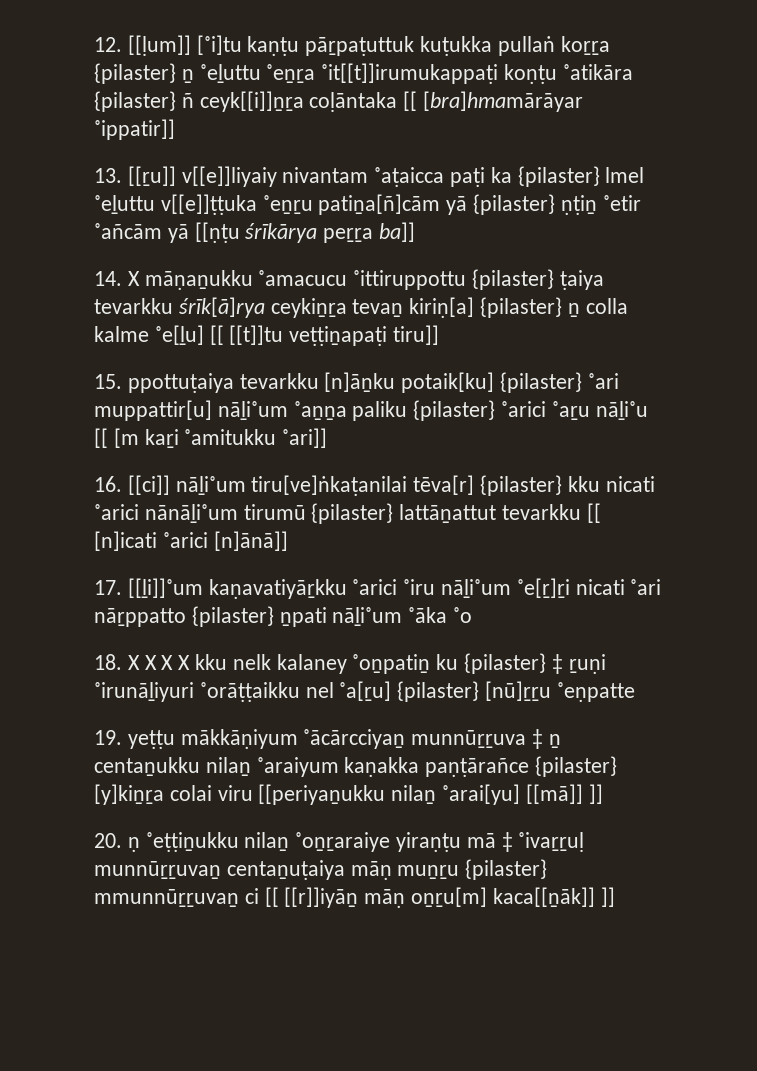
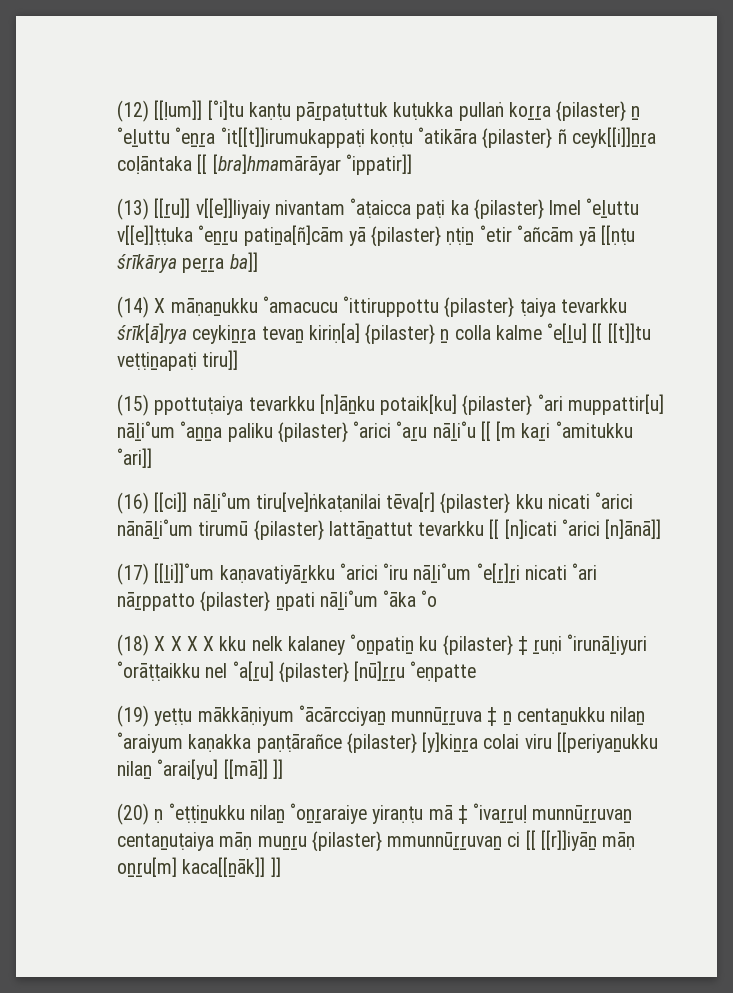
- 12. [[ḷum]] [˚i]tu kaṇṭu pāṟpaṭuttuk kuṭukka pullaṅ koṟṟa {pilaster} ṉ ˚eḻuttu ˚eṉṟa ˚it[[t]]irumukappaṭi koṇṭu ˚atikāra {pilaster} ñ ceyk[[i]]ṉṟa coḷāntaka [[ [bra]hmamārāyar ˚ippatir]]
+ (12) [[ḷum]] [˚i]tu kaṇṭu pāṟpaṭuttuk kuṭukka pullaṅ koṟṟa {pilaster} ṉ ˚eḻuttu ˚eṉṟa ˚it[[t]]irumukappaṭi koṇṭu ˚atikāra {pilaster} ñ ceyk[[i]]ṉṟa coḷāntaka [[ [bra]hmamārāyar ˚ippatir]]
- 13. [[ṟu]] v[[e]]liyaiy nivantam ˚aṭaicca paṭi ka {pilaster} lmel ˚eḻuttu v[[e]]ṭṭuka ˚eṉṟu patiṉa[ñ]cām yā {pilaster} ṇṭiṉ ˚etir ˚añcām yā [[ṇṭu śrīkārya peṟṟa ba]]
+ (13) [[ṟu]] v[[e]]liyaiy nivantam ˚aṭaicca paṭi ka {pilaster} lmel ˚eḻuttu v[[e]]ṭṭuka ˚eṉṟu patiṉa[ñ]cām yā {pilaster} ṇṭiṉ ˚etir ˚añcām yā [[ṇṭu śrīkārya peṟṟa ba]]
- 14. X māṇaṉukku ˚amacucu ˚ittiruppottu {pilaster} ṭaiya tevarkku śrīk[ā]rya ceykiṉṟa tevaṉ kiriṇ[a] {pilaster} ṉ colla kalme ˚e[ḻu] [[ [[t]]tu veṭṭiṉapaṭi tiru]]
+ (14) X māṇaṉukku ˚amacucu ˚ittiruppottu {pilaster} ṭaiya tevarkku śrīk[ā]rya ceykiṉṟa tevaṉ kiriṇ[a] {pilaster} ṉ colla kalme ˚e[ḻu] [[ [[t]]tu veṭṭiṉapaṭi tiru]]
- 15. ppottuṭaiya tevarkku [n]āṉku potaik[ku] {pilaster} ˚ari muppattir[u] nāḻi˚um ˚aṉṉa paliku {pilaster} ˚arici ˚aṟu nāḻi˚u [[ [m kaṟi ˚amitukku ˚ari]]
+ (15) ppottuṭaiya tevarkku [n]āṉku potaik[ku] {pilaster} ˚ari muppattir[u] nāḻi˚um ˚aṉṉa paliku {pilaster} ˚arici ˚aṟu nāḻi˚u [[ [m kaṟi ˚amitukku ˚ari]]
- 16. [[ci]] nāḻi˚um tiru[ve]ṅkaṭanilai tēva[r] {pilaster} kku nicati ˚arici nānāḻi˚um tirumū {pilaster} lattāṉattut tevarkku [[ [n]icati ˚arici [n]ānā]]
+ (16) [[ci]] nāḻi˚um tiru[ve]ṅkaṭanilai tēva[r] {pilaster} kku nicati ˚arici nānāḻi˚um tirumū {pilaster} lattāṉattut tevarkku [[ [n]icati ˚arici [n]ānā]]
- 17. [[ḻi]]˚um kaṇavatiyāṟkku ˚arici ˚iru nāḻi˚um ˚e[ṟ]ṟi nicati ˚ari nāṟppatto {pilaster} ṉpati nāḻi˚um ˚āka ˚o
+ (17) [[ḻi]]˚um kaṇavatiyāṟkku ˚arici ˚iru nāḻi˚um ˚e[ṟ]ṟi nicati ˚ari nāṟppatto {pilaster} ṉpati nāḻi˚um ˚āka ˚o
- 18. X X X X kku nelk kalaney ˚oṉpatiṉ ku {pilaster} ‡ ṟuṇi ˚irunāḻiyuri ˚orāṭṭaikku nel ˚a[ṟu] {pilaster} [nū]ṟṟu ˚eṇpatte
+ (18) X X X X kku nelk kalaney ˚oṉpatiṉ ku {pilaster} ‡ ṟuṇi ˚irunāḻiyuri ˚orāṭṭaikku nel ˚a[ṟu] {pilaster} [nū]ṟṟu ˚eṇpatte
- 19. yeṭṭu mākkāṇiyum ˚ācārcciyaṉ munnūṟṟuva ‡ ṉ centaṉukku nilaṉ ˚araiyum kaṇakka paṇṭārañce {pilaster} [y]kiṉṟa colai viru [[periyaṉukku nilaṉ ˚arai[yu] [[mā]] ]]
+ (19) yeṭṭu mākkāṇiyum ˚ācārcciyaṉ munnūṟṟuva ‡ ṉ centaṉukku nilaṉ ˚araiyum kaṇakka paṇṭārañce {pilaster} [y]kiṉṟa colai viru [[periyaṉukku nilaṉ ˚arai[yu] [[mā]] ]]
- 20. ṇ ˚eṭṭiṉukku nilaṉ ˚oṉṟaraiye yiraṇṭu mā ‡ ˚ivaṟṟuḷ munnūṟṟuvaṉ centaṉuṭaiya māṇ muṉṟu {pilaster} mmunnūṟṟuvaṉ ci [[ [[r]]iyāṉ māṇ oṉṟu[m] kaca[[ṉāk]] ]]
+ (20) ṇ ˚eṭṭiṉukku nilaṉ ˚oṉṟaraiye yiraṇṭu mā ‡ ˚ivaṟṟuḷ munnūṟṟuvaṉ centaṉuṭaiya māṇ muṉṟu {pilaster} mmunnūṟṟuvaṉ ci [[ [[r]]iyāṉ māṇ oṉṟu[m] kaca[[ṉāk]] ]]

